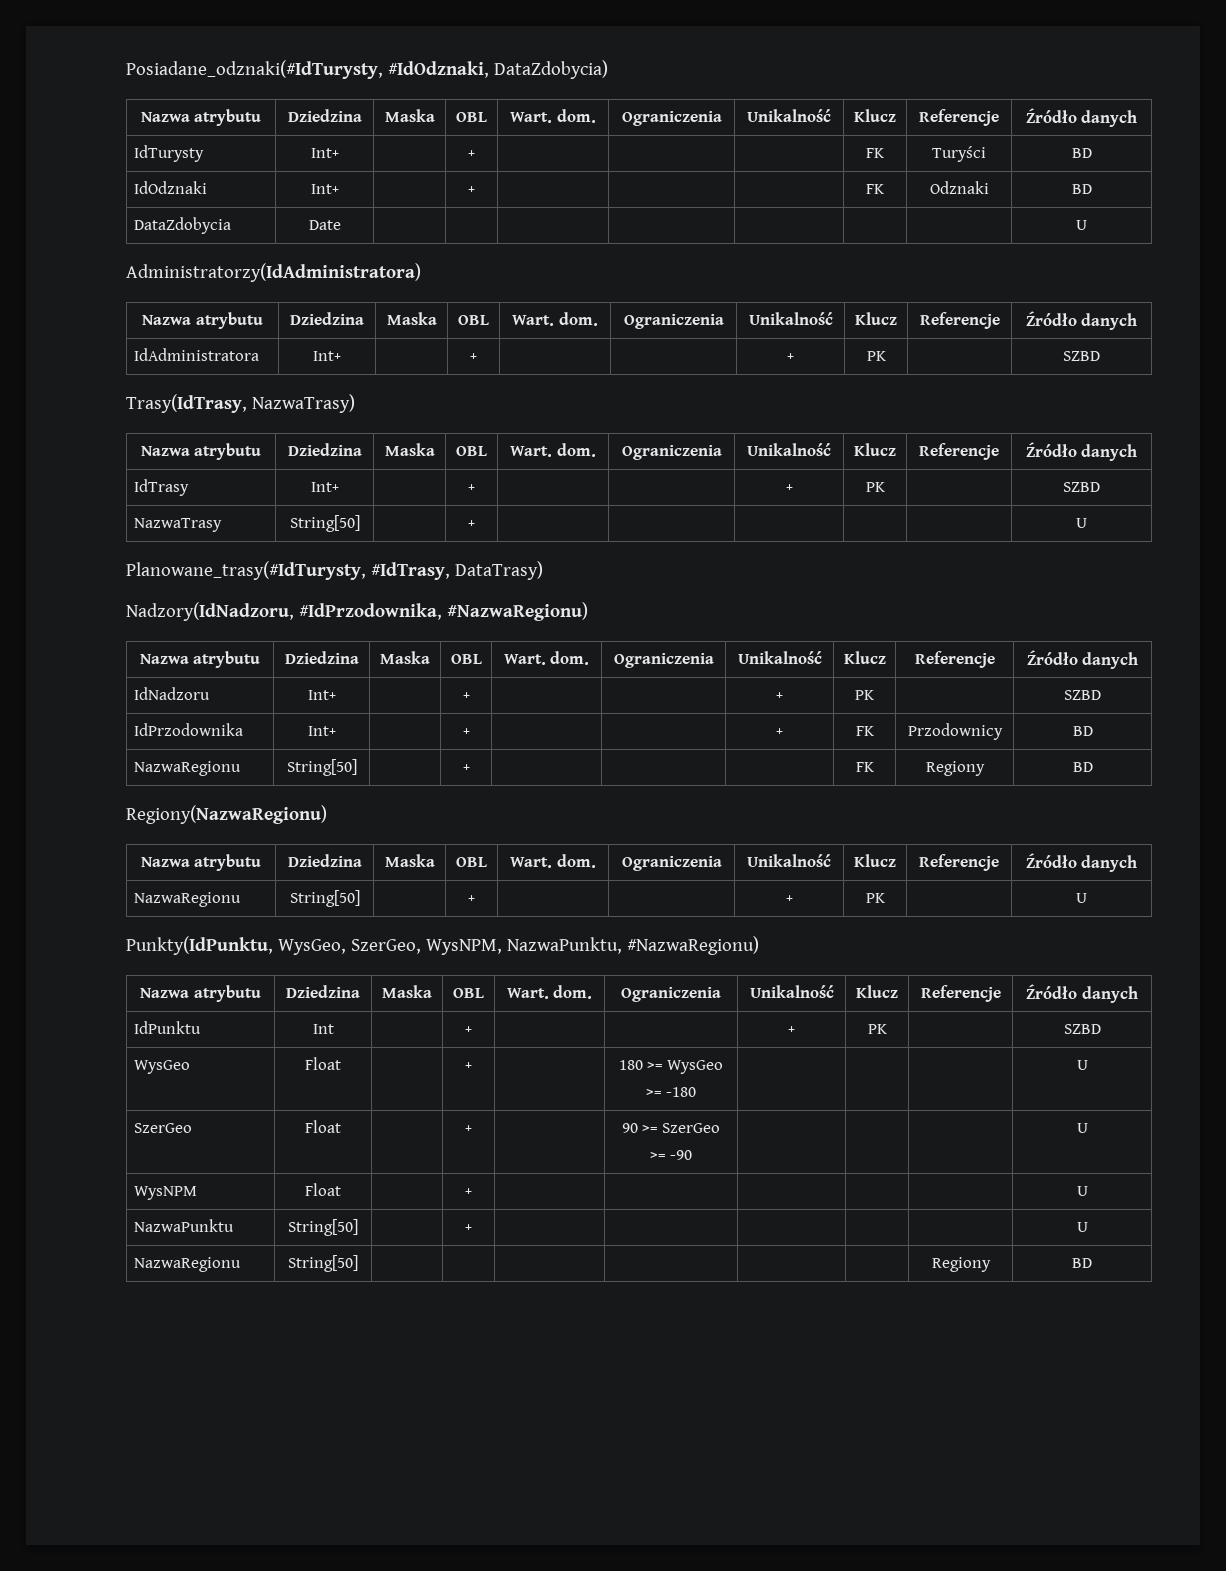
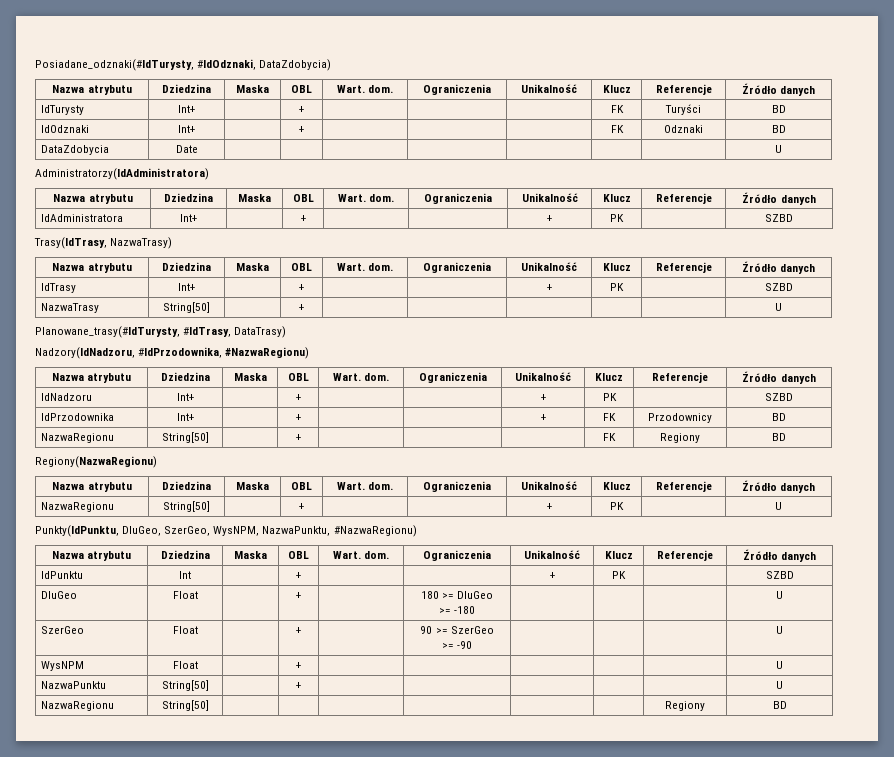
- Punkty(IdPunktu, WysGeo, SzerGeo, WysNPM, NazwaPunktu, #NazwaRegionu)
+ Punkty(IdPunktu, DluGeo, SzerGeo, WysNPM, NazwaPunktu, #NazwaRegionu)
- WysGeo | Float | | + | | 180 >= WysGeo
+ DluGeo | Float | | + | | 180 >= DluGeo

